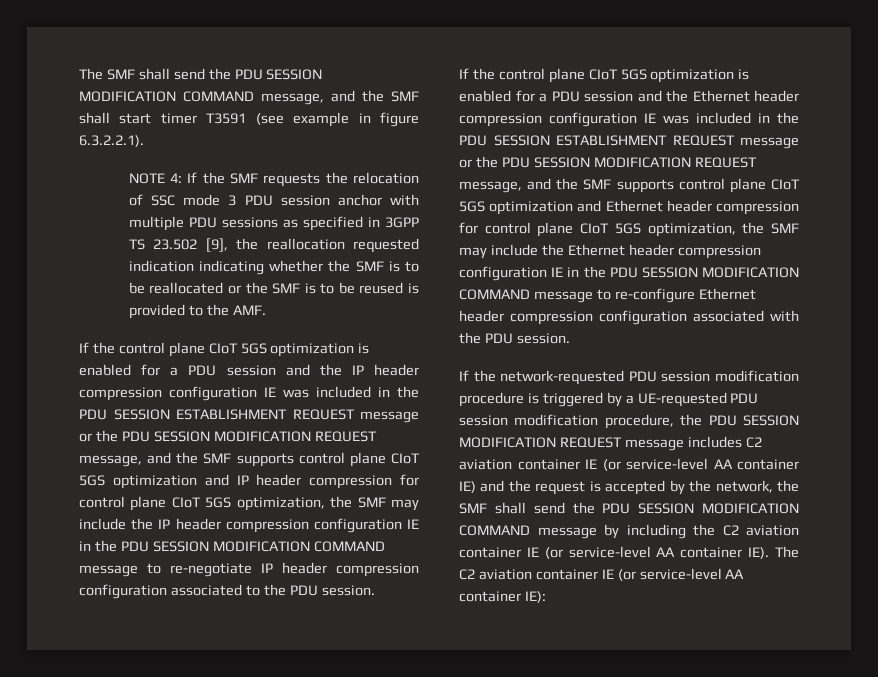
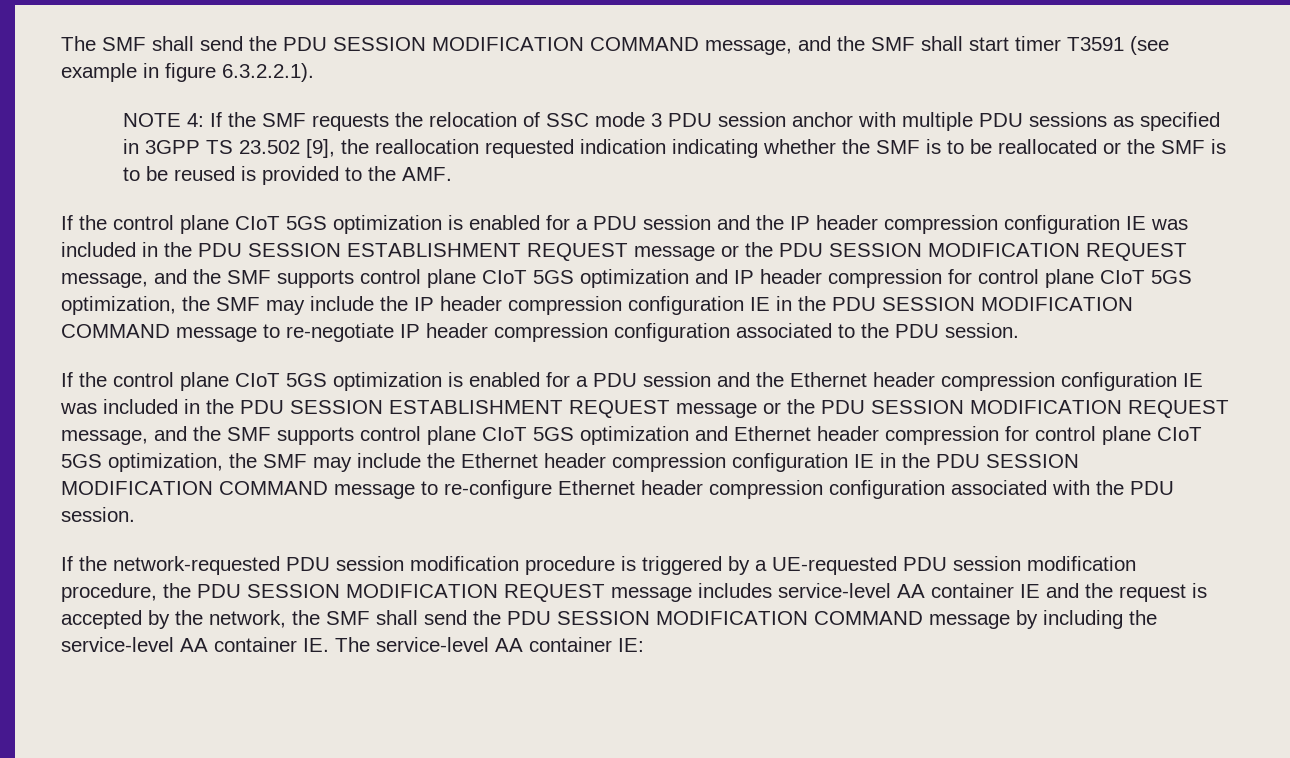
- If the network-requested PDU session modification procedure is triggered by a UE-requested PDU session modification procedure, the PDU SESSION MODIFICATION REQUEST message includes C2 aviation container IE (or service-level AA container IE) and the request is accepted by the network, the SMF shall send the PDU SESSION MODIFICATION COMMAND message by including the C2 aviation container IE (or service-level AA container IE). The C2 aviation container IE (or service-level AA container IE):
+ If the network-requested PDU session modification procedure is triggered by a UE-requested PDU session modification procedure, the PDU SESSION MODIFICATION REQUEST message includes service-level AA container IE and the request is accepted by the network, the SMF shall send the PDU SESSION MODIFICATION COMMAND message by including the service-level AA container IE. The service-level AA container IE:

